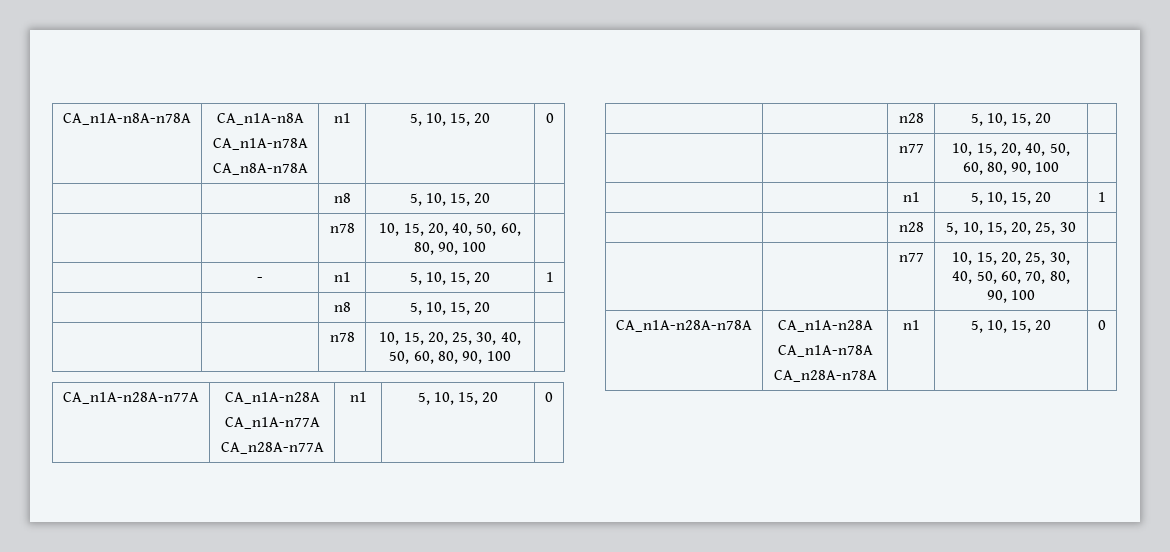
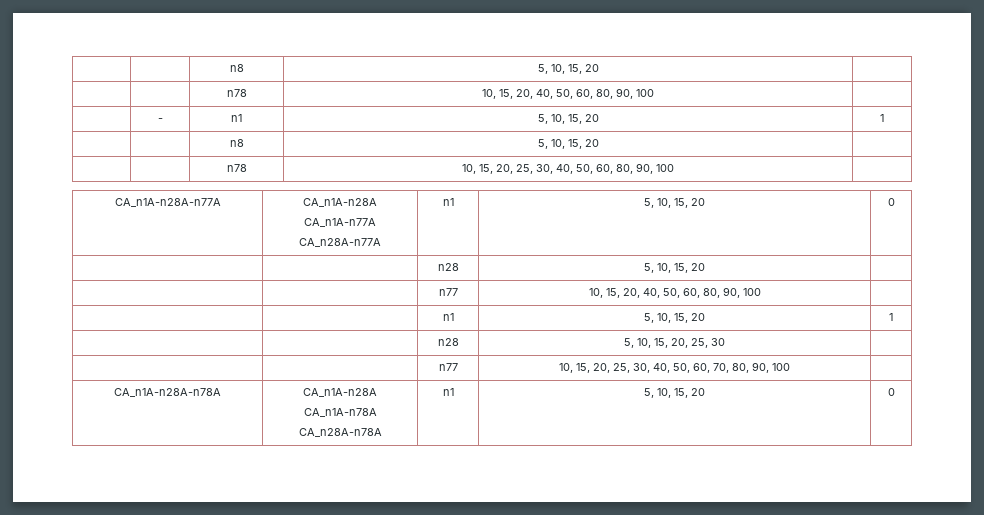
- CA_n1A-n8A-n78A | CA_n1A-n8A
- CA_n1A-n78A
- CA_n8A-n78A | n1 | 5, 10, 15, 20 | 0

